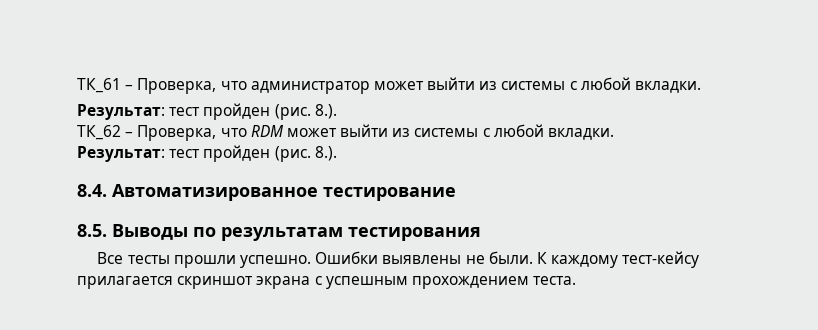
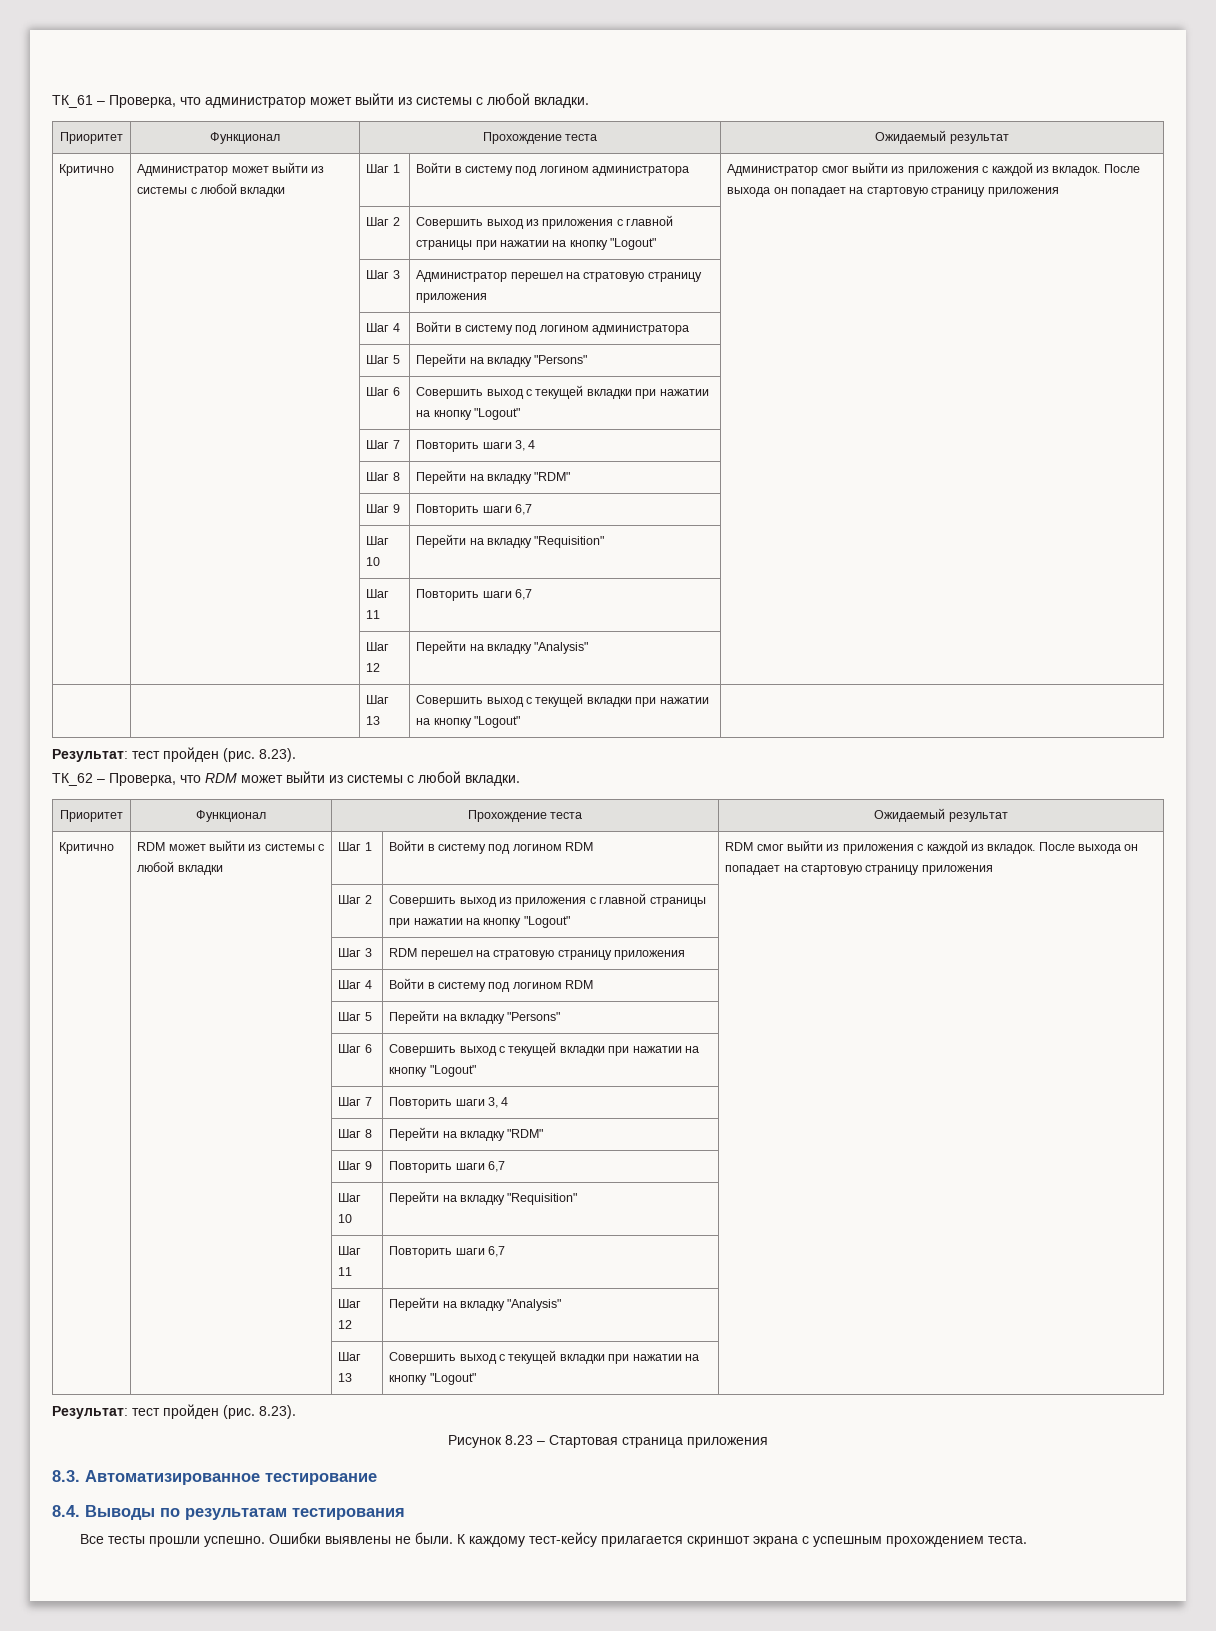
  ТК_61 – Проверка, что администратор может выйти из системы с любой вкладки.
- Результат: тест пройден (рис. 8.).
+ Приоритет | Функционал | Прохождение теста | Ожидаемый результат
+ Критично | Администратор может выйти из системы с любой вкладки | Шаг 1 | Войти в систему под логином администратора | Администратор смог выйти из приложения с каждой из вкладок. После выхода он попадает на стартовую страницу приложения
+ | | Шаг 2 | Совершить выход из приложения с главной страницы при нажатии на кнопку "Logout" |
+ | | Шаг 3 | Администратор перешел на стратовую страницу приложения |
+ | | Шаг 4 | Войти в систему под логином администратора |
+ | | Шаг 5 | Перейти на вкладку "Persons" |
+ | | Шаг 6 | Совершить выход с текущей вкладки при нажатии на кнопку "Logout" |
+ | | Шаг 7 | Повторить шаги 3, 4 |
+ | | Шаг 8 | Перейти на вкладку "RDM" |
+ | | Шаг 9 | Повторить шаги 6,7 |
+ | | Шаг 10 | Перейти на вкладку "Requisition" |
+ | | Шаг 11 | Повторить шаги 6,7 |
+ | | Шаг 12 | Перейти на вкладку "Analysis" |
+ | | Шаг 13 | Совершить выход с текущей вкладки при нажатии на кнопку "Logout" |
+ Результат: тест пройден (рис. 8.23).
  ТК_62 – Проверка, что RDM может выйти из системы с любой вкладки.
- Результат: тест пройден (рис. 8.).
- 8.4. Автоматизированное тестирование
+ Приоритет | Функционал | Прохождение теста | Ожидаемый результат
+ Критично | RDM может выйти из системы с любой вкладки | Шаг 1 | Войти в систему под логином RDM | RDM смог выйти из приложения с каждой из вкладок. После выхода он попадает на стартовую страницу приложения
+ | | Шаг 2 | Совершить выход из приложения с главной страницы при нажатии на кнопку "Logout" |
+ | | Шаг 3 | RDM перешел на стратовую страницу приложения |
+ | | Шаг 4 | Войти в систему под логином RDM |
+ | | Шаг 5 | Перейти на вкладку "Persons" |
+ | | Шаг 6 | Совершить выход с текущей вкладки при нажатии на кнопку "Logout" |
+ | | Шаг 7 | Повторить шаги 3, 4 |
+ | | Шаг 8 | Перейти на вкладку "RDM" |
+ | | Шаг 9 | Повторить шаги 6,7 |
+ | | Шаг 10 | Перейти на вкладку "Requisition" |
+ | | Шаг 11 | Повторить шаги 6,7 |
+ | | Шаг 12 | Перейти на вкладку "Analysis" |
+ | | Шаг 13 | Совершить выход с текущей вкладки при нажатии на кнопку "Logout" |
+ Результат: тест пройден (рис. 8.23).
+ Рисунок 8.23 – Стартовая страница приложения
+ 8.3. Автоматизированное тестирование
- 8.5. Выводы по результатам тестирования
+ 8.4. Выводы по результатам тестирования

